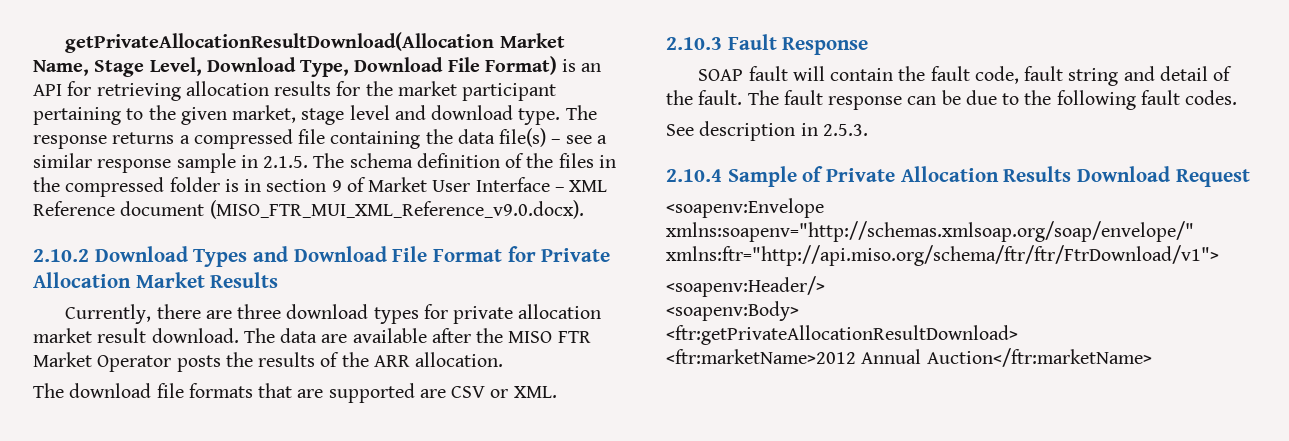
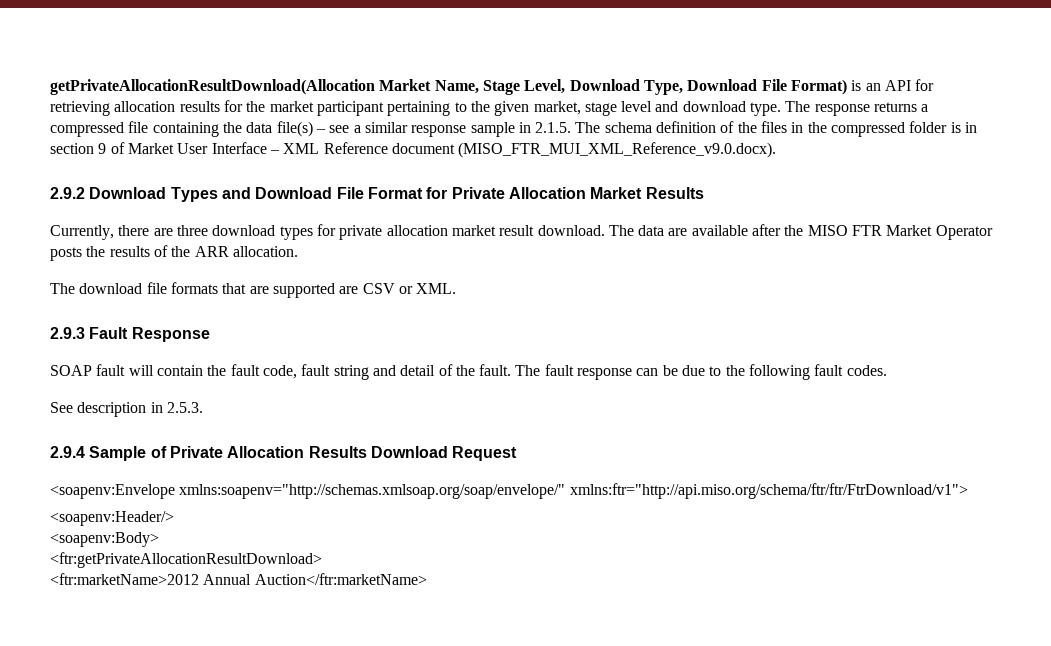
- 2.10.2 Download Types and Download File Format for Private Allocation Market Results
+ 2.9.2 Download Types and Download File Format for Private Allocation Market Results
- 2.10.3 Fault Response
+ 2.9.3 Fault Response
- 2.10.4 Sample of Private Allocation Results Download Request
+ 2.9.4 Sample of Private Allocation Results Download Request

